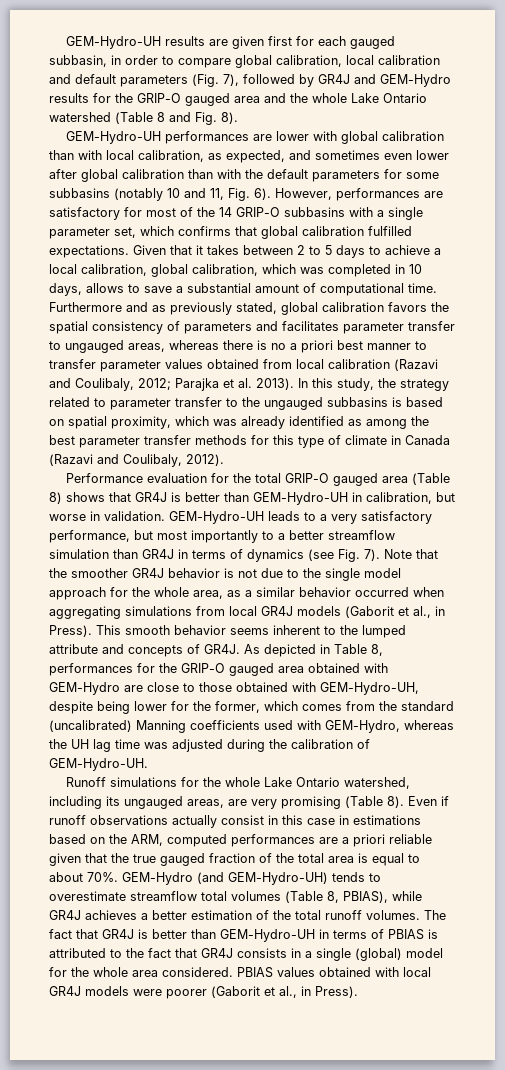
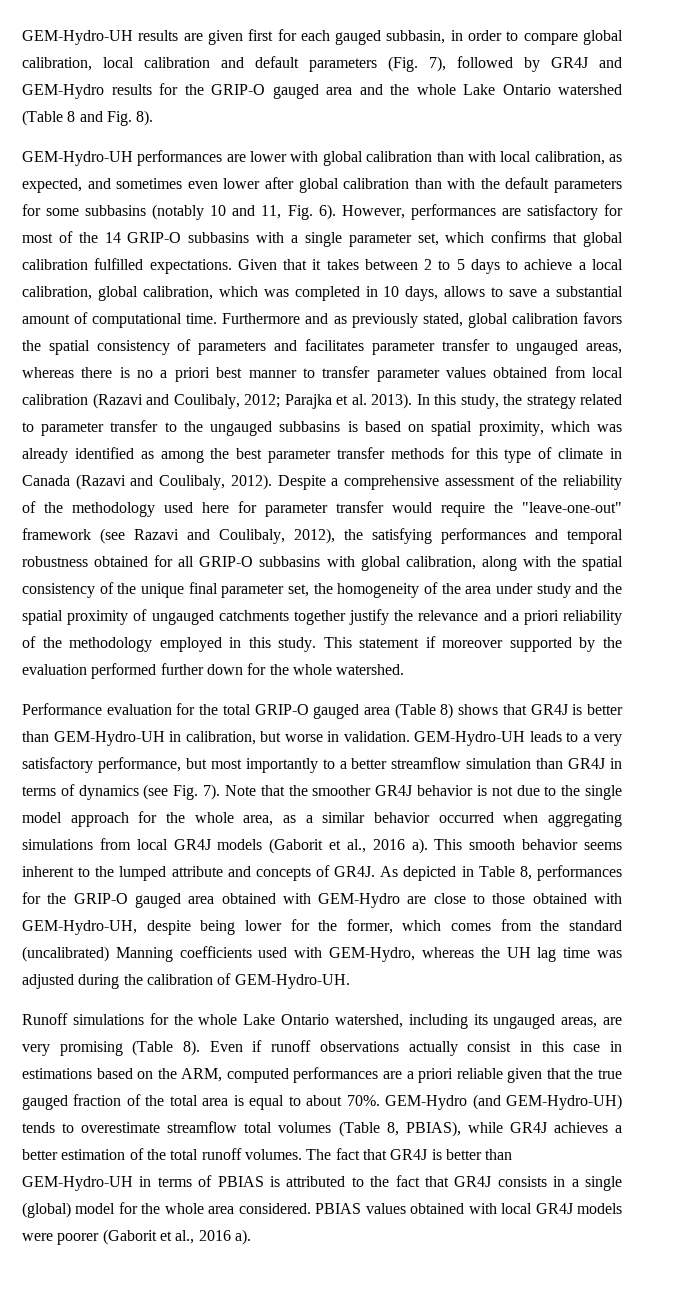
+ Despite a comprehensive assessment of the reliability of the methodology used here for parameter transfer would require the "leave-one-out" framework (see Razavi and Coulibaly, 2012), the satisfying performances and temporal robustness obtained for all GRIP-O subbasins with global calibration, along with the spatial consistency of the unique final parameter set, the homogeneity of the area under study and the spatial proximity of ungauged catchments together justify the relevance and a priori reliability of the methodology employed in this study. This statement if moreover supported by the evaluation performed further down for the whole watershed.
- Note that the smoother GR4J behavior is not due to the single model approach for the whole area, as a similar behavior occurred when aggregating simulations from local GR4J models (Gaborit et al., in Press).
+ Note that the smoother GR4J behavior is not due to the single model approach for the whole area, as a similar behavior occurred when aggregating simulations from local GR4J models (Gaborit et al., 2016 a).
- PBIAS values obtained with local GR4J models were poorer (Gaborit et al., in Press).
+ PBIAS values obtained with local GR4J models were poorer (Gaborit et al., 2016 a).

